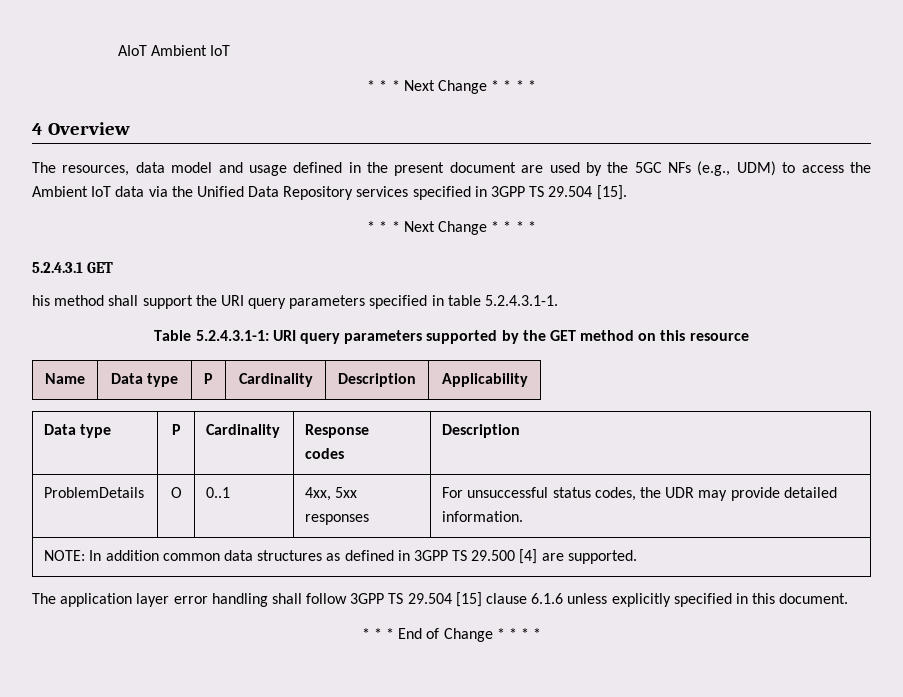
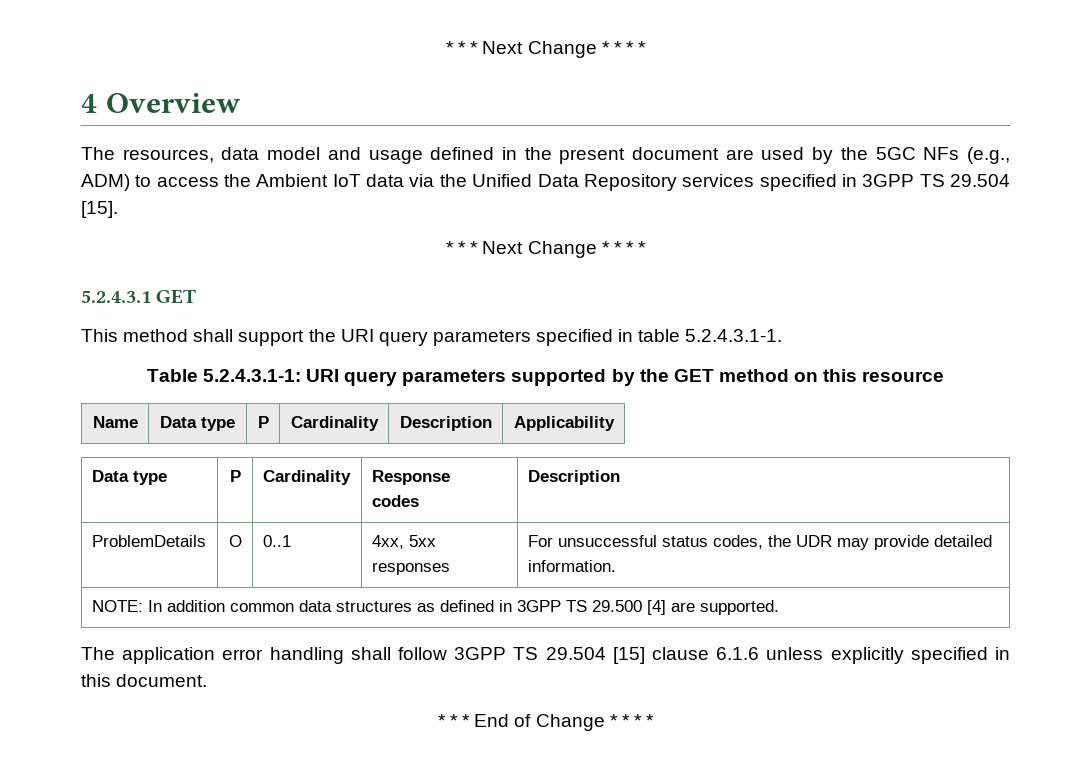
- AIoT Ambient IoT
- The resources, data model and usage defined in the present document are used by the 5GC NFs (e.g., UDM) to access the Ambient IoT data via the Unified Data Repository services specified in 3GPP TS 29.504 [15].
+ The resources, data model and usage defined in the present document are used by the 5GC NFs (e.g., ADM) to access the Ambient IoT data via the Unified Data Repository services specified in 3GPP TS 29.504 [15].
- his method shall support the URI query parameters specified in table 5.2.4.3.1-1.
+ This method shall support the URI query parameters specified in table 5.2.4.3.1-1.
- The application layer error handling shall follow 3GPP TS 29.504 [15] clause 6.1.6 unless explicitly specified in this document.
+ The application error handling shall follow 3GPP TS 29.504 [15] clause 6.1.6 unless explicitly specified in this document.

